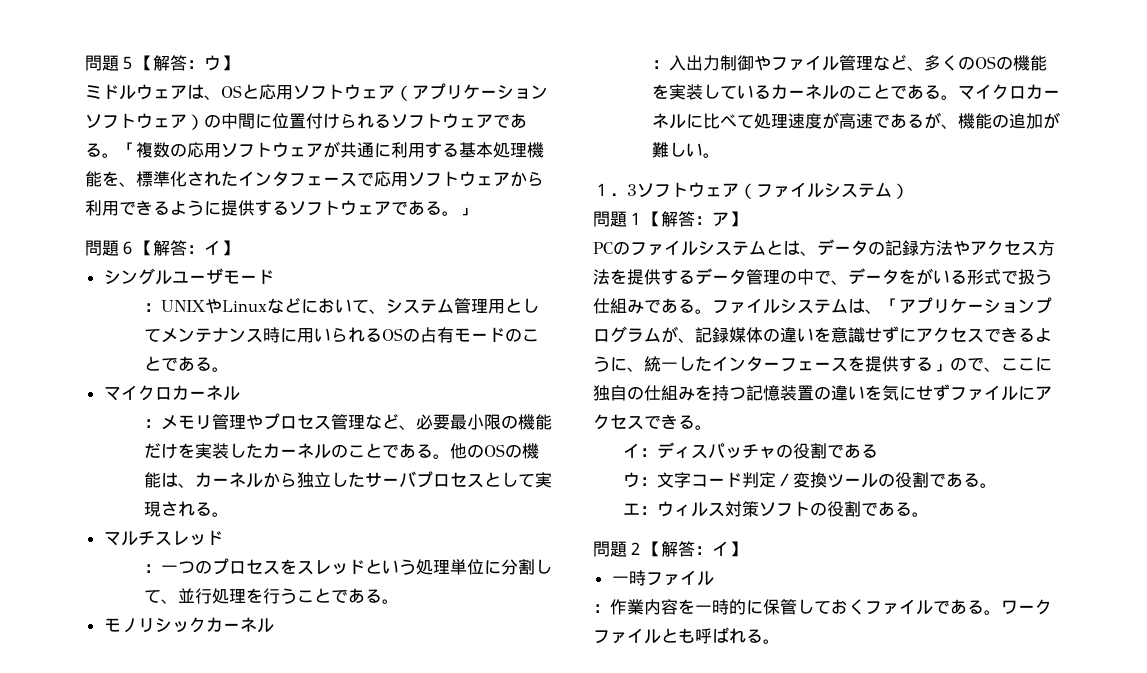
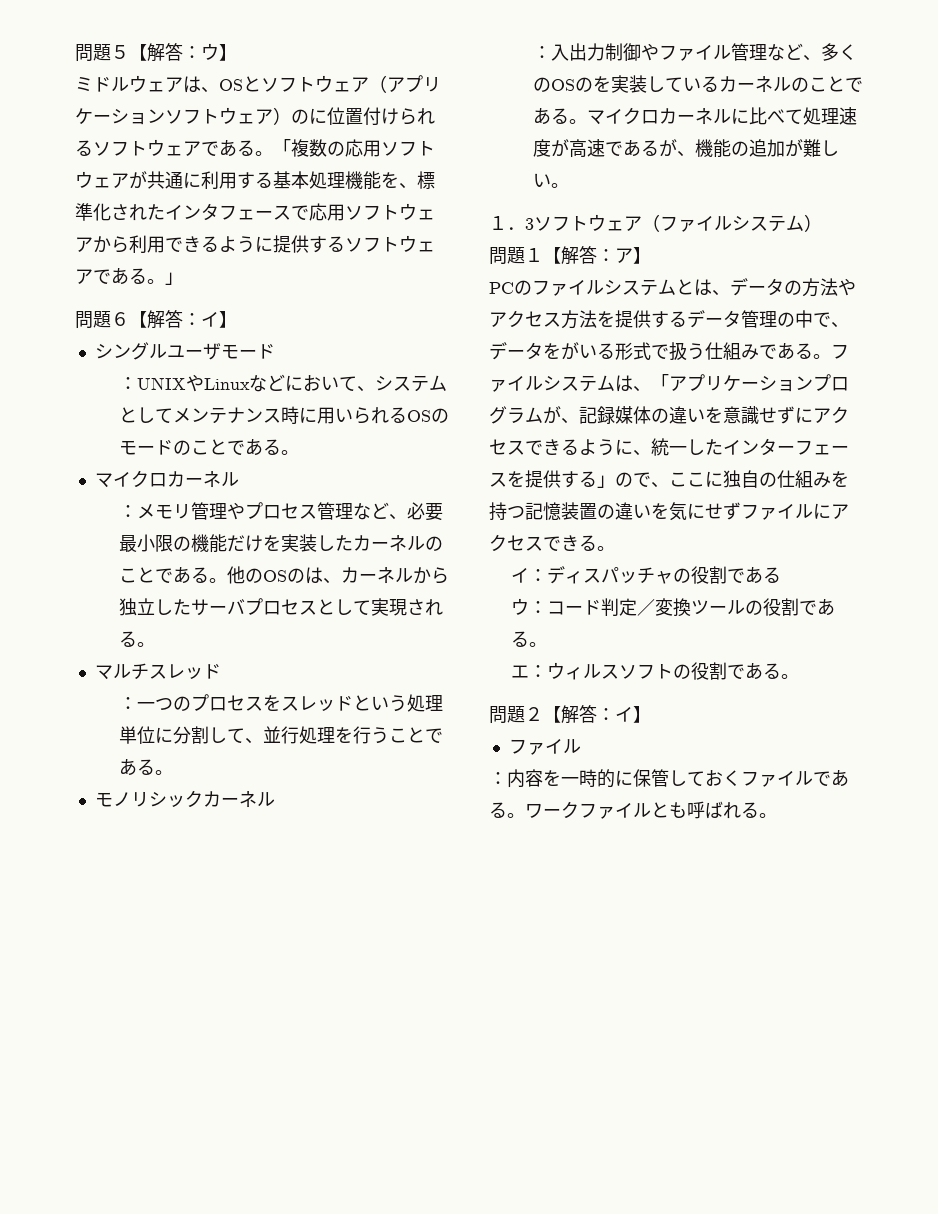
- ミドルウェアは、OSと応用ソフトウェア（アプリケーションソフトウェア）の中間に位置付けられるソフトウェアである。
+ ミドルウェアは、OSとソフトウェア（アプリケーションソフトウェア）のに位置付けられるソフトウェアである。
- ：UNIXやLinuxなどにおいて、システム管理用としてメンテナンス時に用いられるOSの占有モードのことである。
+ ：UNIXやLinuxなどにおいて、システムとしてメンテナンス時に用いられるOSのモードのことである。
- 他のOSの機能は、カーネルから独立したサーバプロセスとして実現される。
+ 他のOSのは、カーネルから独立したサーバプロセスとして実現される。
- ：入出力制御やファイル管理など、多くのOSの機能を実装しているカーネルのことである。
+ ：入出力制御やファイル管理など、多くのOSのを実装しているカーネルのことである。
- PCのファイルシステムとは、データの記録方法やアクセス方法を提供するデータ管理の中で、データをがいる形式で扱う仕組みである。
+ PCのファイルシステムとは、データの方法やアクセス方法を提供するデータ管理の中で、データをがいる形式で扱う仕組みである。
- ウ：文字コード判定／変換ツールの役割である。
+ ウ：コード判定／変換ツールの役割である。
- エ：ウィルス対策ソフトの役割である。
+ エ：ウィルスソフトの役割である。
  問題２【解答：イ】
- 一時ファイル
+ ファイル
- ：作業内容を一時的に保管しておくファイルである。
+ ：内容を一時的に保管しておくファイルである。

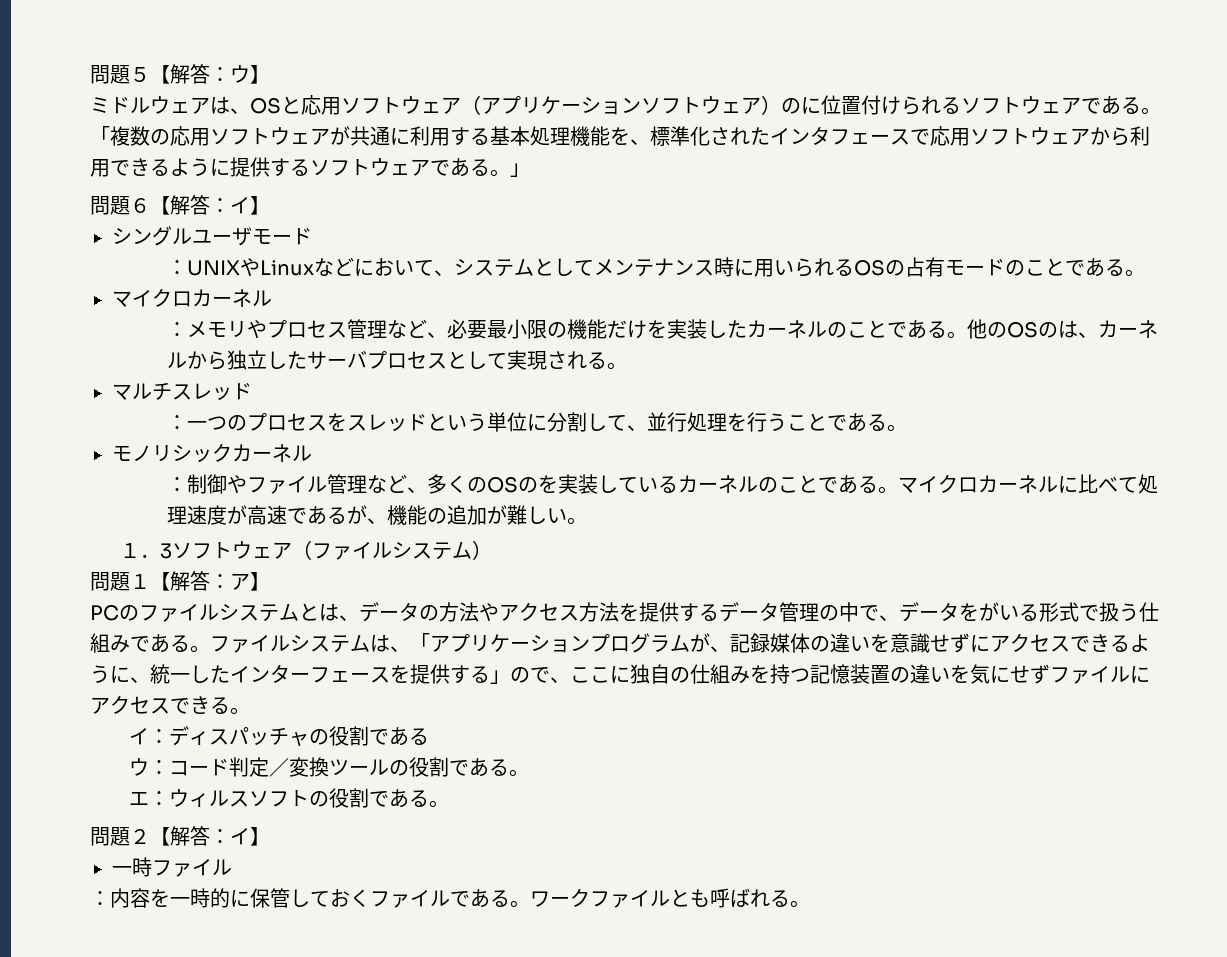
- ミドルウェアは、OSとソフトウェア（アプリケーションソフトウェア）のに位置付けられるソフトウェアである。
+ ミドルウェアは、OSと応用ソフトウェア（アプリケーションソフトウェア）のに位置付けられるソフトウェアである。
- ：UNIXやLinuxなどにおいて、システムとしてメンテナンス時に用いられるOSのモードのことである。
+ ：UNIXやLinuxなどにおいて、システムとしてメンテナンス時に用いられるOSの占有モードのことである。
- ：メモリ管理やプロセス管理など、必要最小限の機能だけを実装したカーネルのことである。
+ ：メモリやプロセス管理など、必要最小限の機能だけを実装したカーネルのことである。
- ：一つのプロセスをスレッドという処理単位に分割して、並行処理を行うことである。
+ ：一つのプロセスをスレッドという単位に分割して、並行処理を行うことである。
- ：入出力制御やファイル管理など、多くのOSのを実装しているカーネルのことである。
+ ：制御やファイル管理など、多くのOSのを実装しているカーネルのことである。
  問題２【解答：イ】
- ファイル
+ 一時ファイル

